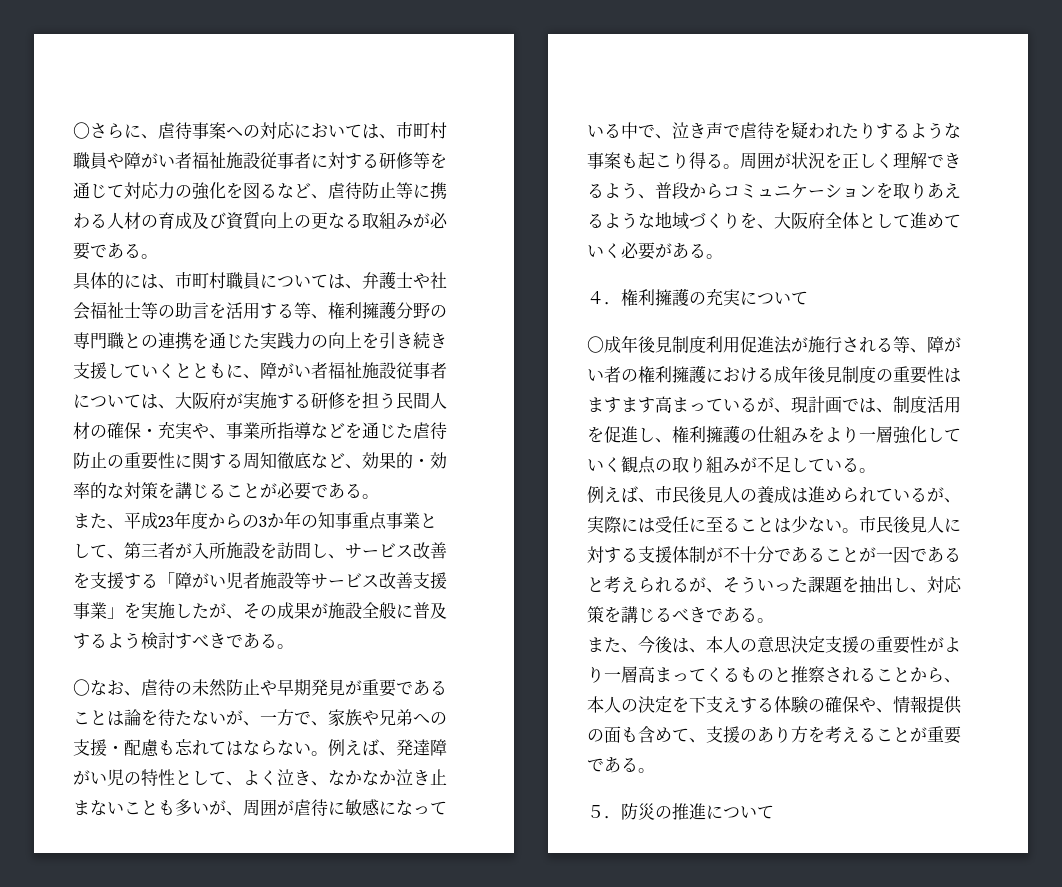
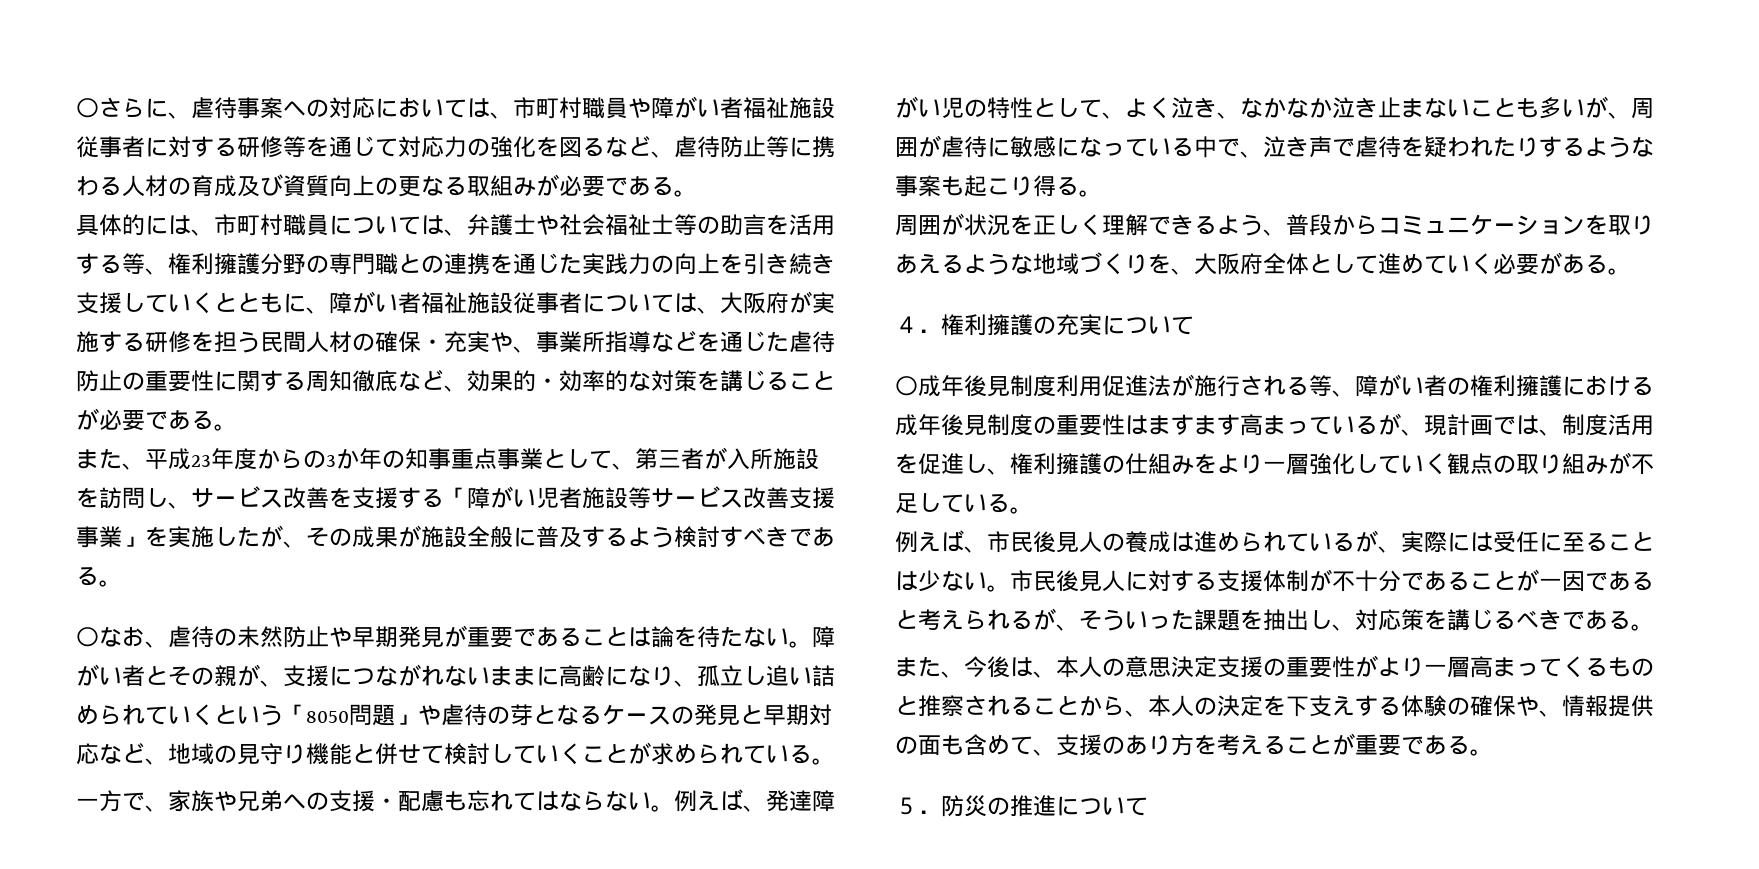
- 〇なお、虐待の未然防止や早期発見が重要であることは論を待たないが、一方で、家族や兄弟への支援・配慮も忘れてはならない。
+ 〇なお、虐待の未然防止や早期発見が重要であることは論を待たない。障がい者とその親が、支援につながれないままに高齢になり、孤立し追い詰められていくという「8050問題」や虐待の芽となるケースの発見と早期対応など、地域の見守り機能と併せて検討していくことが求められている。
+ 一方で、家族や兄弟への支援・配慮も忘れてはならない。
- 例えば、発達障がい児の特性として、よく泣き、なかなか泣き止まないことも多いが、周囲が虐待に敏感になっている中で、泣き声で虐待を疑われたりするような事案も起こり得る。周囲が状況を正しく理解できるよう、普段からコミュニケーションを取りあえるような地域づくりを、大阪府全体として進めていく必要がある。
+ 例えば、発達障がい児の特性として、よく泣き、なかなか泣き止まないことも多いが、周囲が虐待に敏感になっている中で、泣き声で虐待を疑われたりするような事案も起こり得る。
+ 周囲が状況を正しく理解できるよう、普段からコミュニケーションを取りあえるような地域づくりを、大阪府全体として進めていく必要がある。

